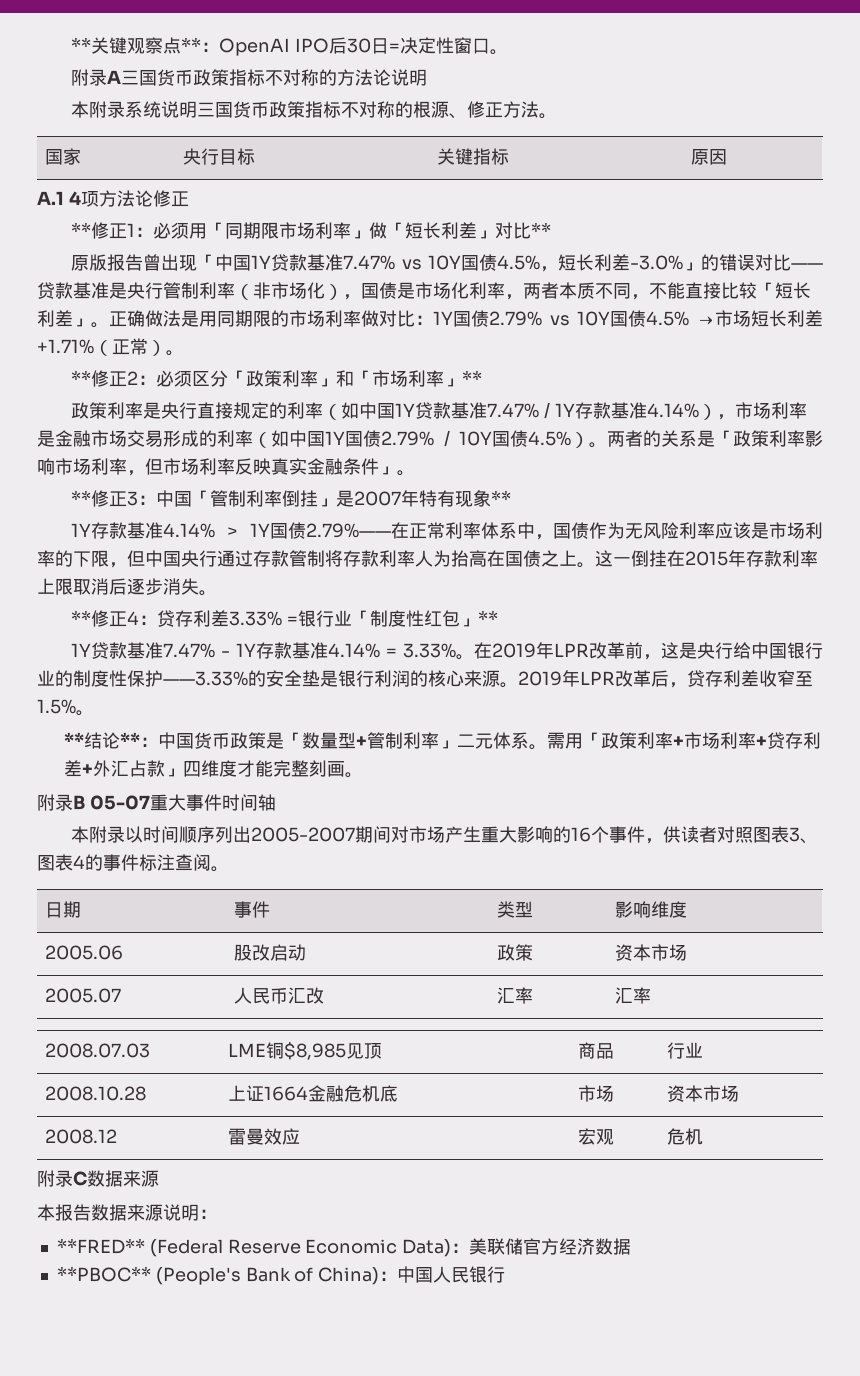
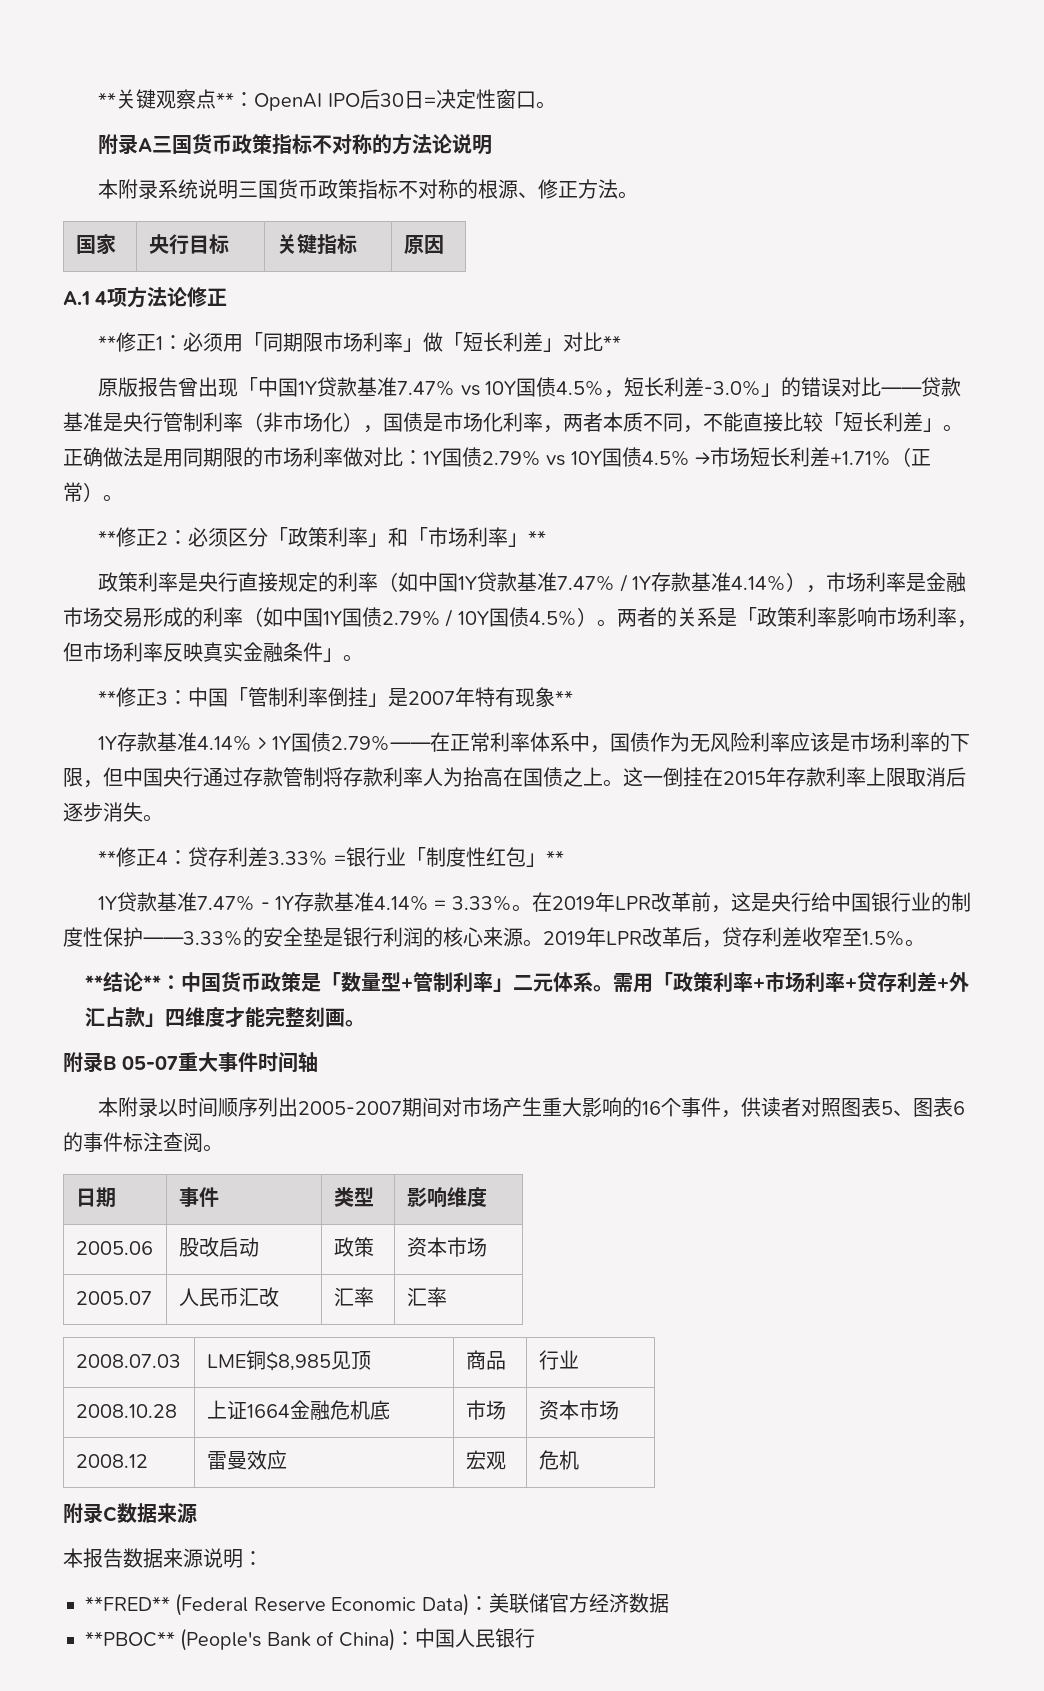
- 本附录以时间顺序列出2005-2007期间对市场产生重大影响的16个事件，供读者对照图表3、图表4的事件标注查阅。
+ 本附录以时间顺序列出2005-2007期间对市场产生重大影响的16个事件，供读者对照图表5、图表6的事件标注查阅。

